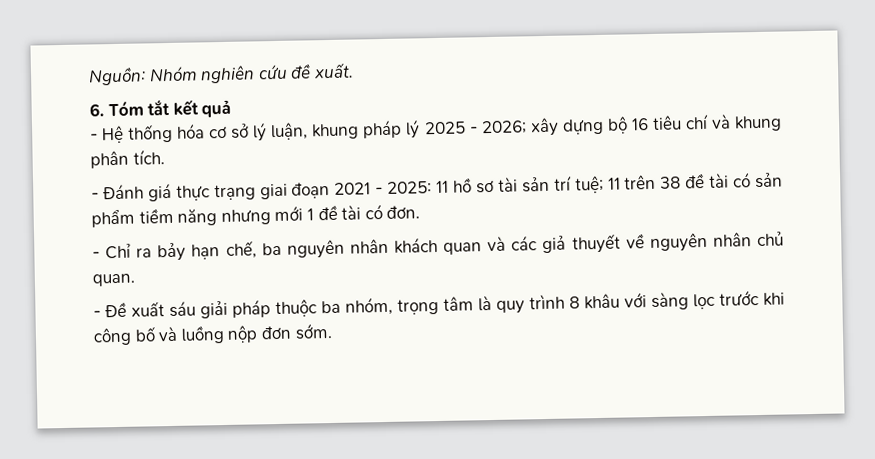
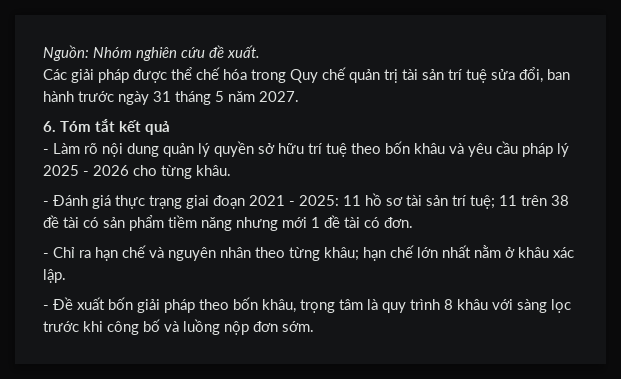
+ Các giải pháp được thể chế hóa trong Quy chế quản trị tài sản trí tuệ sửa đổi, ban hành trước ngày 31 tháng 5 năm 2027.
- - Hệ thống hóa cơ sở lý luận, khung pháp lý 2025 - 2026; xây dựng bộ 16 tiêu chí và khung phân tích.
+ - Làm rõ nội dung quản lý quyền sở hữu trí tuệ theo bốn khâu và yêu cầu pháp lý 2025 - 2026 cho từng khâu.
- - Chỉ ra bảy hạn chế, ba nguyên nhân khách quan và các giả thuyết về nguyên nhân chủ quan.
+ - Chỉ ra hạn chế và nguyên nhân theo từng khâu; hạn chế lớn nhất nằm ở khâu xác lập.
- - Đề xuất sáu giải pháp thuộc ba nhóm, trọng tâm là quy trình 8 khâu với sàng lọc trước khi công bố và luồng nộp đơn sớm.
+ - Đề xuất bốn giải pháp theo bốn khâu, trọng tâm là quy trình 8 khâu với sàng lọc trước khi công bố và luồng nộp đơn sớm.

